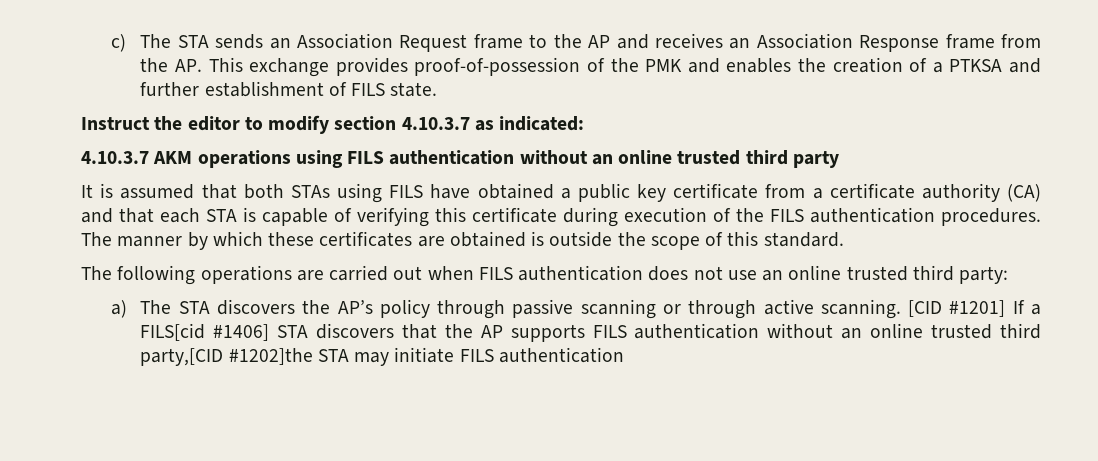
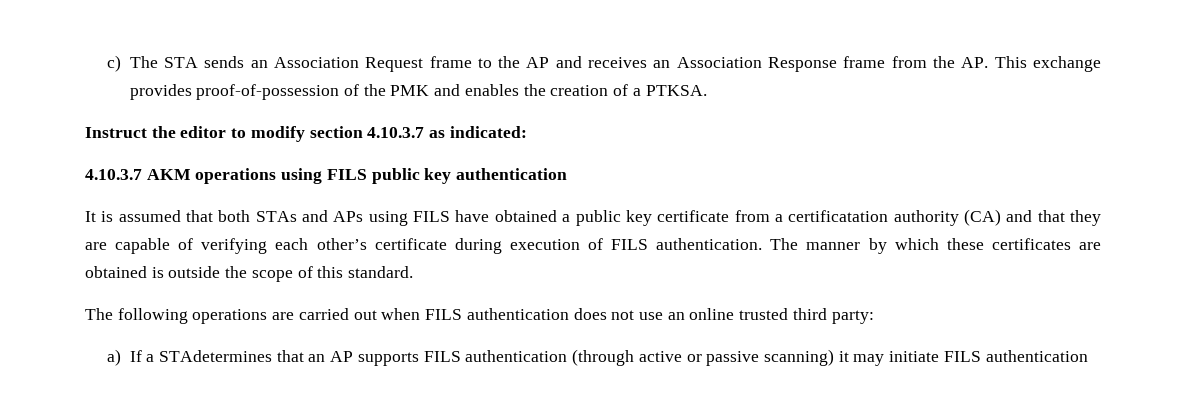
- c) The STA sends an Association Request frame to the AP and receives an Association Response frame from the AP. This exchange provides proof-of-possession of the PMK and enables the creation of a PTKSA and further establishment of FILS state.
+ c) The STA sends an Association Request frame to the AP and receives an Association Response frame from the AP. This exchange provides proof-of-possession of the PMK and enables the creation of a PTKSA.
- 4.10.3.7 AKM operations using FILS authentication without an online trusted third party
+ 4.10.3.7 AKM operations using FILS public key authentication
- It is assumed that both STAs using FILS have obtained a public key certificate from a certificate authority (CA) and that each STA is capable of verifying this certificate during execution of the FILS authentication procedures.
+ It is assumed that both STAs and APs using FILS have obtained a public key certificate from a certificatation authority (CA) and that they are capable of verifying each other’s certificate during execution of FILS authentication.
- a) The STA discovers the AP’s policy through passive scanning or through active scanning. [CID #1201] If a FILS[cid #1406] STA discovers that the AP supports FILS authentication without an online trusted third party,[CID #1202]the STA may initiate FILS authentication
+ a) If a STAdetermines that an AP supports FILS authentication (through active or passive scanning) it may initiate FILS authentication

